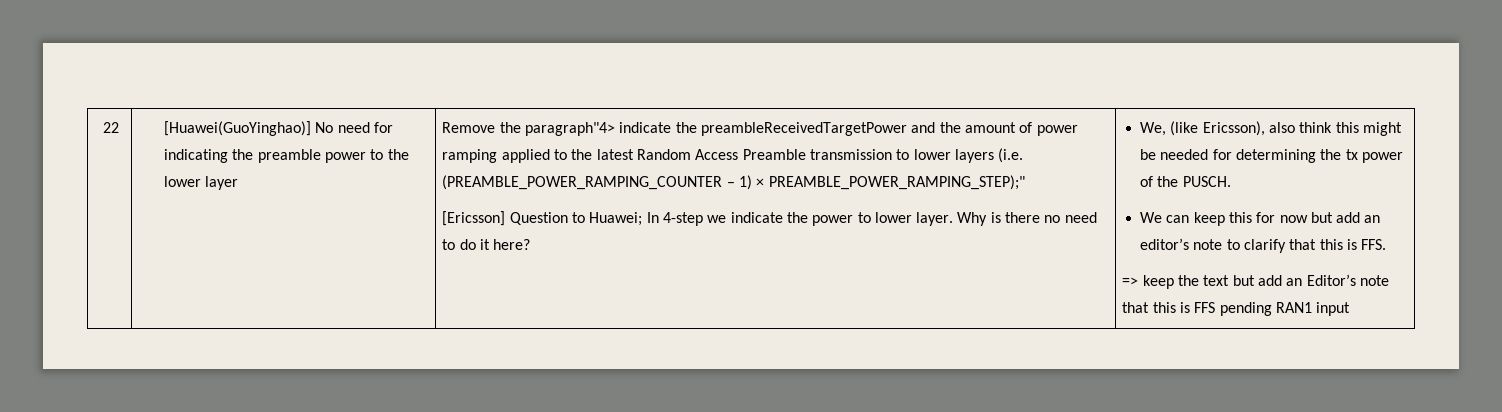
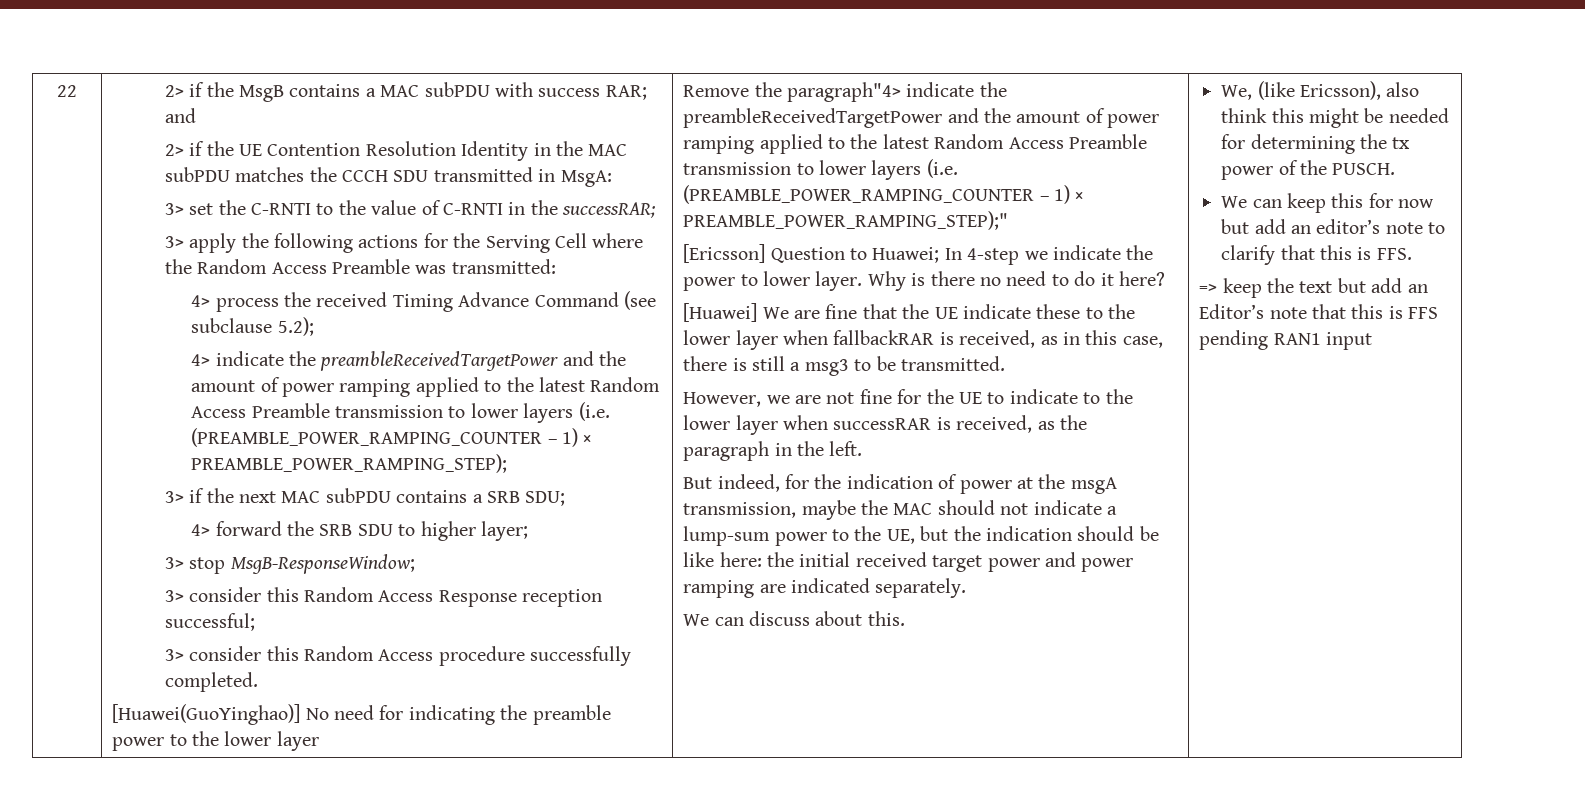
+ 2> if the MsgB contains a MAC subPDU with success RAR; and
+ 2> if the UE Contention Resolution Identity in the MAC subPDU matches the CCCH SDU transmitted in MsgA:
+ 3> set the C-RNTI to the value of C-RNTI in the successRAR;
+ 3> apply the following actions for the Serving Cell where the Random Access Preamble was transmitted:
+ 4> process the received Timing Advance Command (see subclause 5.2);
+ 4> indicate the preambleReceivedTargetPower and the amount of power ramping applied to the latest Random Access Preamble transmission to lower layers (i.e. (PREAMBLE_POWER_RAMPING_COUNTER – 1) × PREAMBLE_POWER_RAMPING_STEP);
+ 3> if the next MAC subPDU contains a SRB SDU;
+ 4> forward the SRB SDU to higher layer;
+ 3> stop MsgB-ResponseWindow;
+ 3> consider this Random Access Response reception successful;
+ 3> consider this Random Access procedure successfully completed.
+ [Huawei] We are fine that the UE indicate these to the lower layer when fallbackRAR is received, as in this case, there is still a msg3 to be transmitted.
+ However, we are not fine for the UE to indicate to the lower layer when successRAR is received, as the paragraph in the left.
+ But indeed, for the indication of power at the msgA transmission, maybe the MAC should not indicate a lump-sum power to the UE, but the indication should be like here: the initial received target power and power ramping are indicated separately.
+ We can discuss about this.

